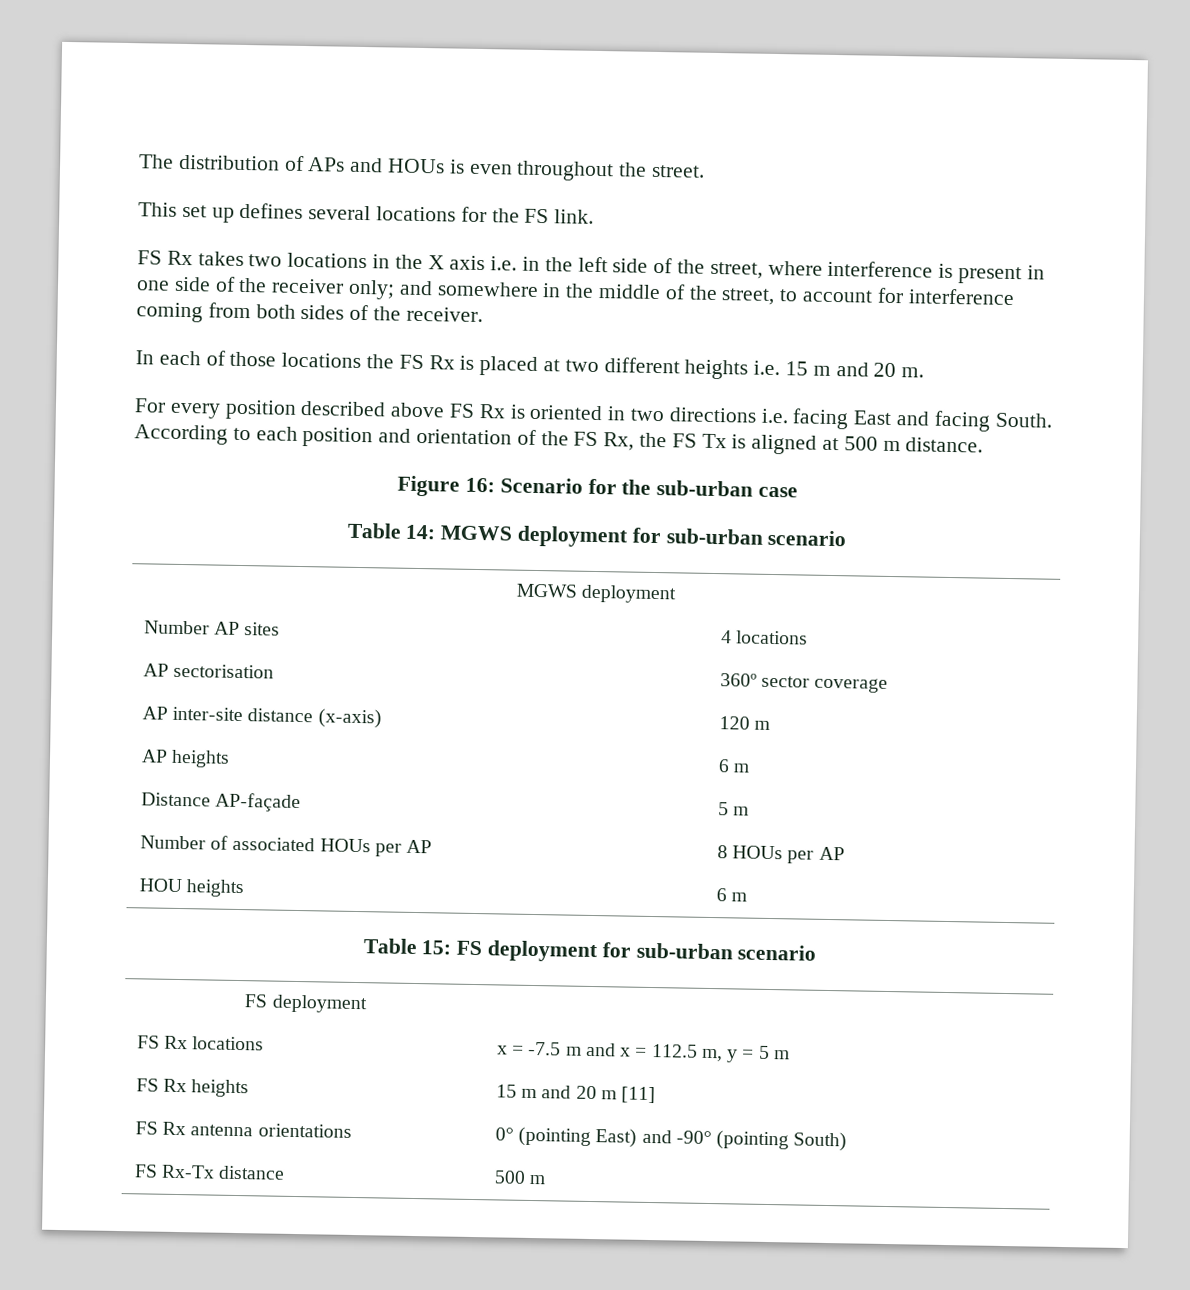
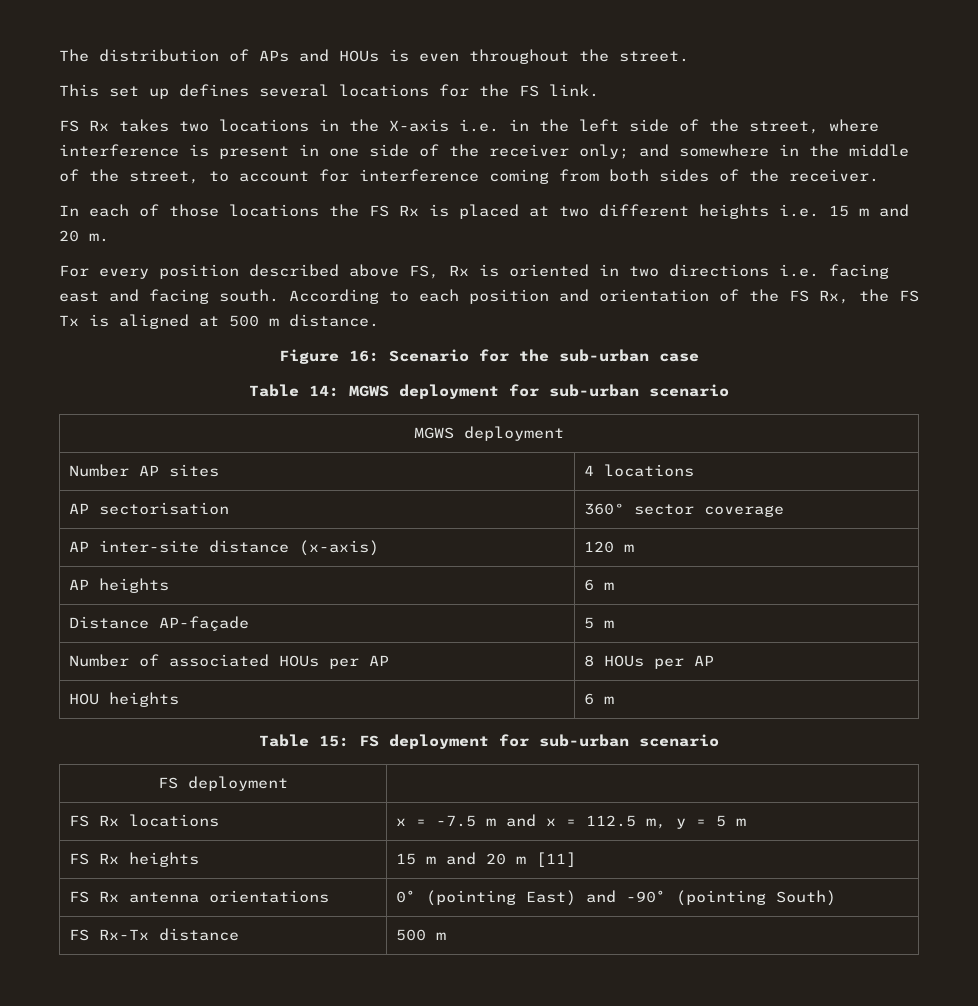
- FS Rx takes two locations in the X axis i.e. in the left side of the street, where interference is present in one side of the receiver only; and somewhere in the middle of the street, to account for interference coming from both sides of the receiver.
+ FS Rx takes two locations in the X-axis i.e. in the left side of the street, where interference is present in one side of the receiver only; and somewhere in the middle of the street, to account for interference coming from both sides of the receiver.
- For every position described above FS Rx is oriented in two directions i.e. facing East and facing South.
+ For every position described above FS, Rx is oriented in two directions i.e. facing east and facing south.

